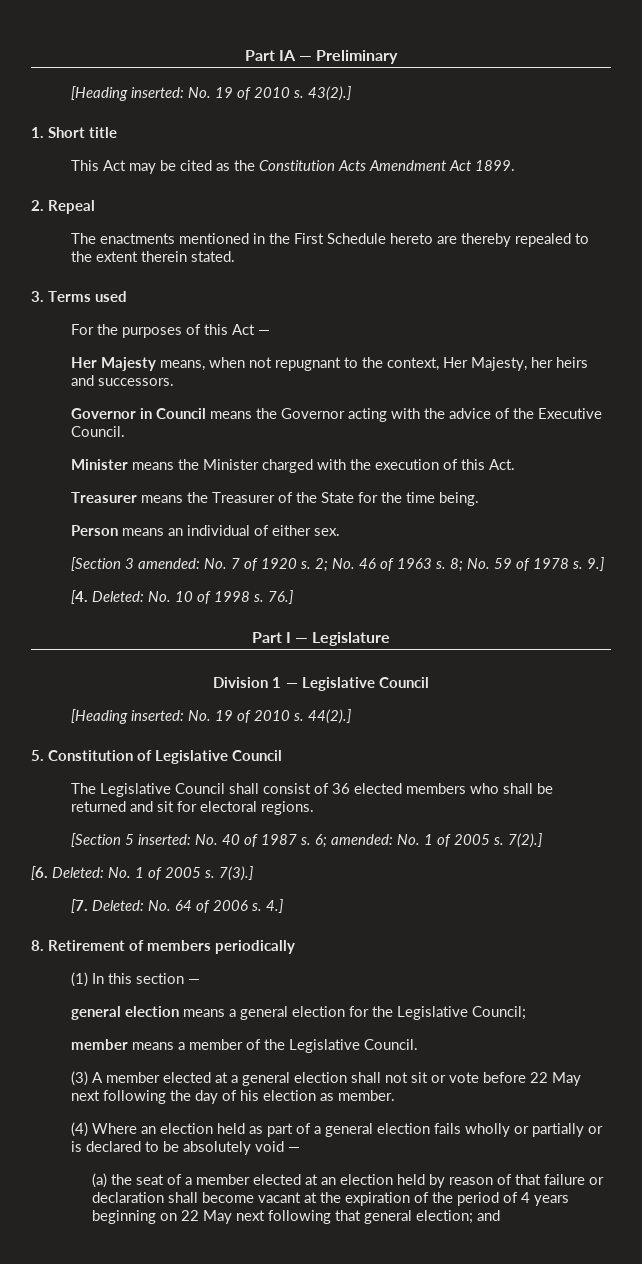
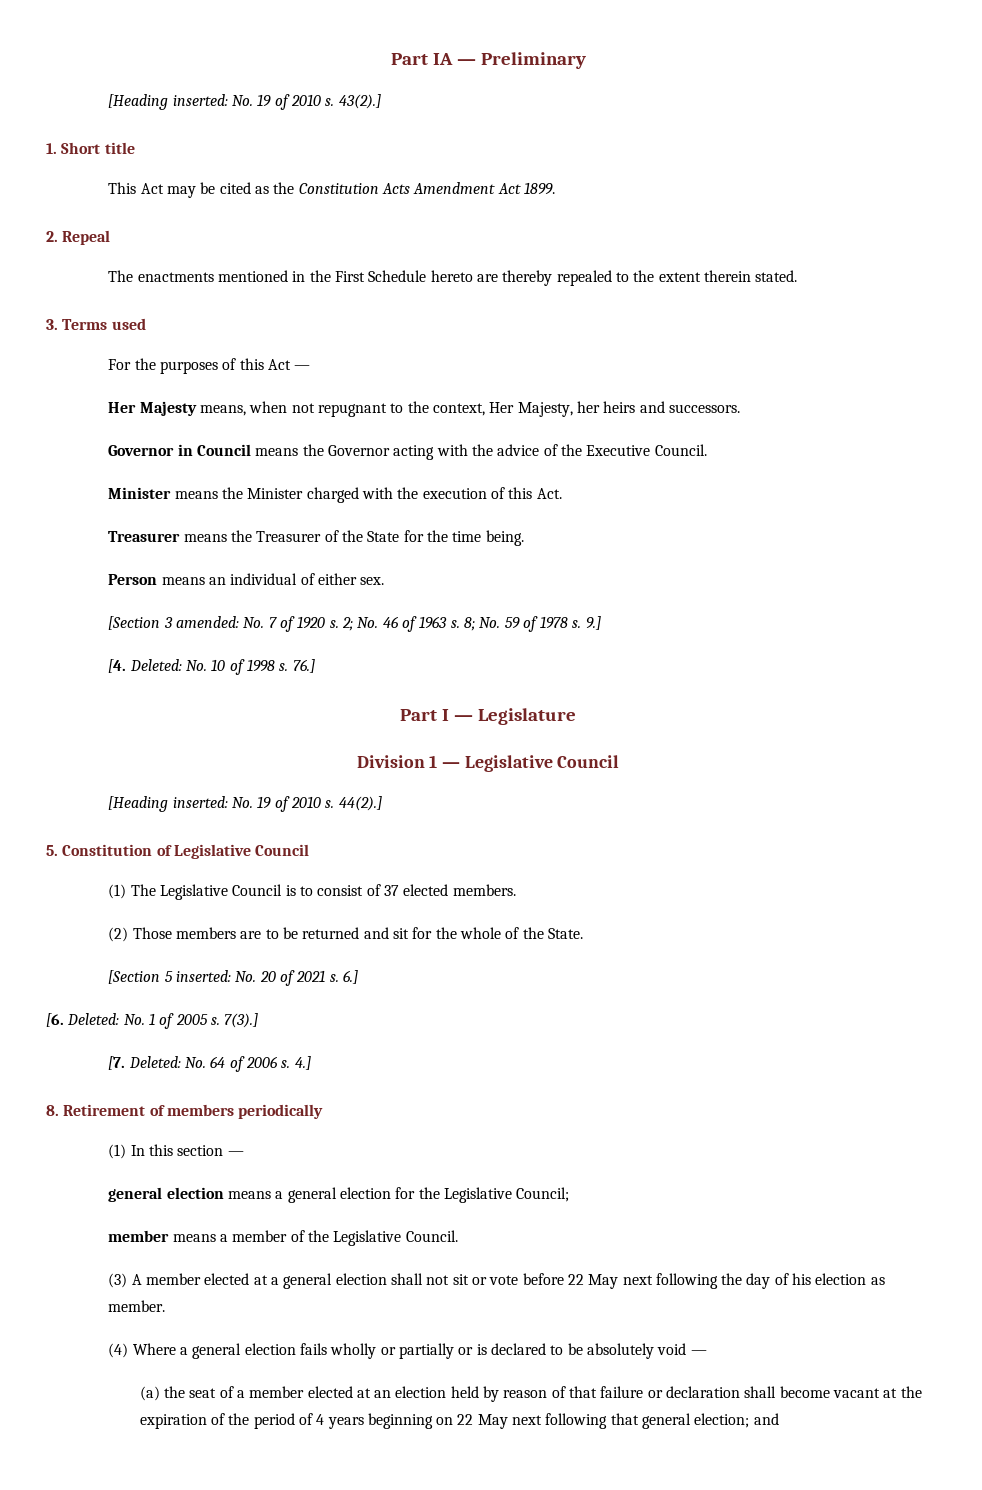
- The Legislative Council shall consist of 36 elected members who shall be returned and sit for electoral regions.
+ (1) The Legislative Council is to consist of 37 elected members.
+ (2) Those members are to be returned and sit for the whole of the State.
- [Section 5 inserted: No. 40 of 1987 s. 6; amended: No. 1 of 2005 s. 7(2).]
+ [Section 5 inserted: No. 20 of 2021 s. 6.]
- (4) Where an election held as part of a general election fails wholly or partially or is declared to be absolutely void —
+ (4) Where a general election fails wholly or partially or is declared to be absolutely void —

